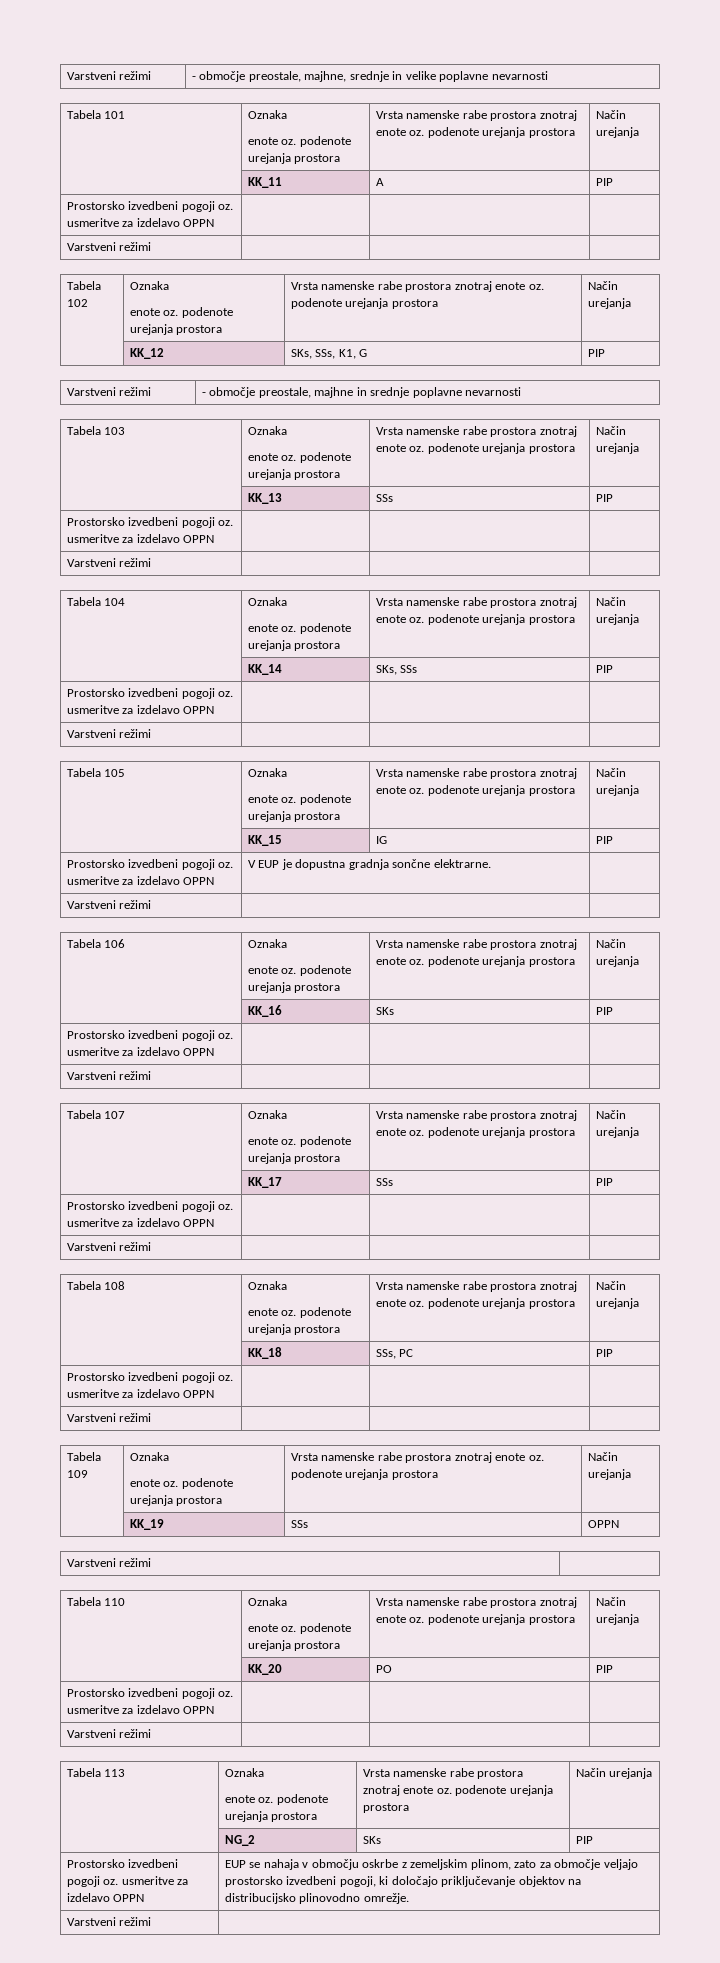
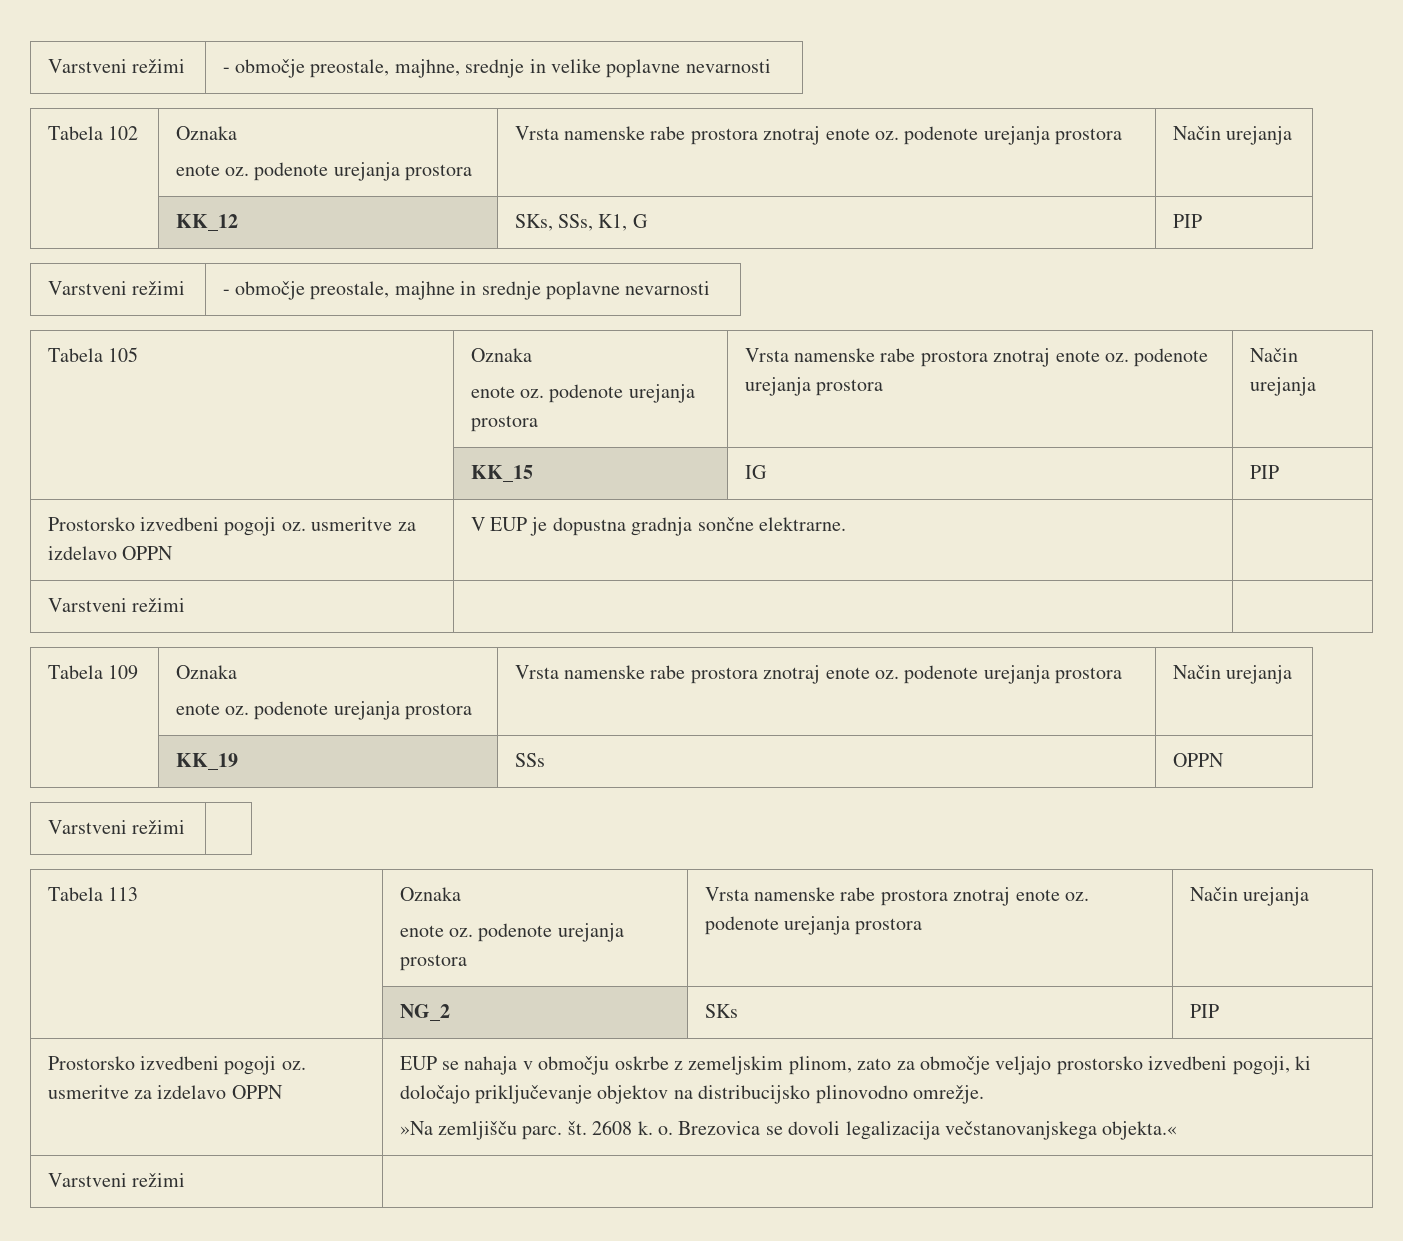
- Tabela 101 | Oznaka
- enote oz. podenote urejanja prostora | Vrsta namenske rabe prostora znotraj enote oz. podenote urejanja prostora | Način urejanja
- | KK_11 | A | PIP
- Prostorsko izvedbeni pogoji oz. usmeritve za izdelavo OPPN | | |
- Varstveni režimi | | |
- Tabela 103 | Oznaka
- enote oz. podenote urejanja prostora | Vrsta namenske rabe prostora znotraj enote oz. podenote urejanja prostora | Način urejanja
- | KK_13 | SSs | PIP
- Prostorsko izvedbeni pogoji oz. usmeritve za izdelavo OPPN | | |
- Varstveni režimi | | |
- Tabela 104 | Oznaka
- enote oz. podenote urejanja prostora | Vrsta namenske rabe prostora znotraj enote oz. podenote urejanja prostora | Način urejanja
- | KK_14 | SKs, SSs | PIP
- Prostorsko izvedbeni pogoji oz. usmeritve za izdelavo OPPN | | |
- Varstveni režimi | | |
- Tabela 106 | Oznaka
- enote oz. podenote urejanja prostora | Vrsta namenske rabe prostora znotraj enote oz. podenote urejanja prostora | Način urejanja
- | KK_16 | SKs | PIP
- Prostorsko izvedbeni pogoji oz. usmeritve za izdelavo OPPN | | |
- Varstveni režimi | | |
- Tabela 107 | Oznaka
- enote oz. podenote urejanja prostora | Vrsta namenske rabe prostora znotraj enote oz. podenote urejanja prostora | Način urejanja
- | KK_17 | SSs | PIP
- Prostorsko izvedbeni pogoji oz. usmeritve za izdelavo OPPN | | |
- Varstveni režimi | | |
- Tabela 108 | Oznaka
- enote oz. podenote urejanja prostora | Vrsta namenske rabe prostora znotraj enote oz. podenote urejanja prostora | Način urejanja
- | KK_18 | SSs, PC | PIP
- Prostorsko izvedbeni pogoji oz. usmeritve za izdelavo OPPN | | |
- Varstveni režimi | | |
- Tabela 110 | Oznaka
- enote oz. podenote urejanja prostora | Vrsta namenske rabe prostora znotraj enote oz. podenote urejanja prostora | Način urejanja
- | KK_20 | PO | PIP
- Prostorsko izvedbeni pogoji oz. usmeritve za izdelavo OPPN | | |
- Varstveni režimi | | |
+ »Na zemljišču parc. št. 2608 k. o. Brezovica se dovoli legalizacija večstanovanjskega objekta.«

